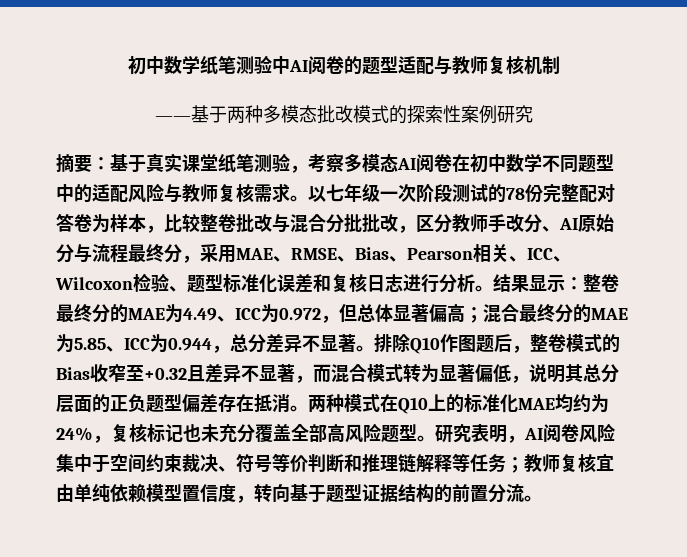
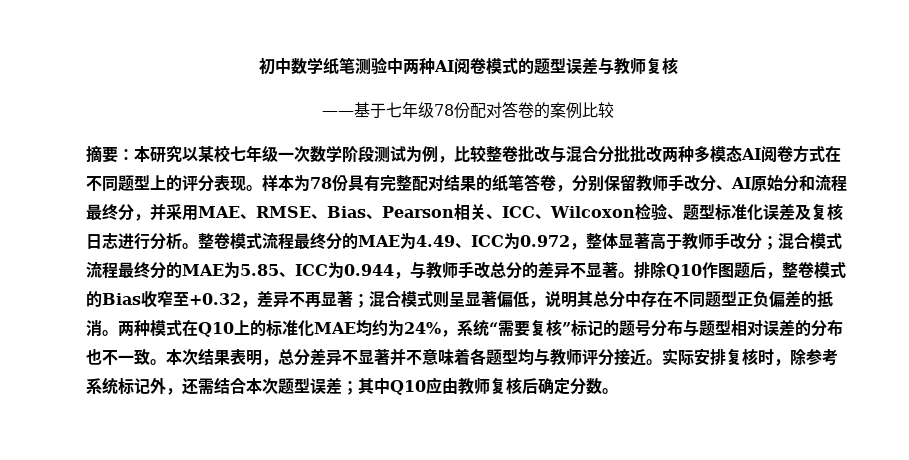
- 初中数学纸笔测验中AI阅卷的题型适配与教师复核机制
+ 初中数学纸笔测验中两种AI阅卷模式的题型误差与教师复核
- ——基于两种多模态批改模式的探索性案例研究
- 摘要：基于真实课堂纸笔测验，考察多模态AI阅卷在初中数学不同题型中的适配风险与教师复核需求。以七年级一次阶段测试的78份完整配对答卷为样本，比较整卷批改与混合分批批改，区分教师手改分、AI原始分与流程最终分，采用MAE、RMSE、Bias、Pearson相关、ICC、Wilcoxon检验、题型标准化误差和复核日志进行分析。
+ ——基于七年级78份配对答卷的案例比较
+ 摘要：本研究以某校七年级一次数学阶段测试为例，比较整卷批改与混合分批批改两种多模态AI阅卷方式在不同题型上的评分表现。样本为78份具有完整配对结果的纸笔答卷，分别保留教师手改分、AI原始分和流程最终分，并采用MAE、RMSE、Bias、Pearson相关、ICC、Wilcoxon检验、题型标准化误差及复核日志进行分析。
- 结果显示：整卷最终分的MAE为4.49、ICC为0.972，但总体显著偏高；混合最终分的MAE为5.85、ICC为0.944，总分差异不显著。
+ 整卷模式流程最终分的MAE为4.49、ICC为0.972，整体显著高于教师手改分；混合模式流程最终分的MAE为5.85、ICC为0.944，与教师手改总分的差异不显著。
- 排除Q10作图题后，整卷模式的Bias收窄至+0.32且差异不显著，而混合模式转为显著偏低，说明其总分层面的正负题型偏差存在抵消。
+ 排除Q10作图题后，整卷模式的Bias收窄至+0.32，差异不再显著；混合模式则呈显著偏低，说明其总分中存在不同题型正负偏差的抵消。
- 两种模式在Q10上的标准化MAE均约为24%，复核标记也未充分覆盖全部高风险题型。研究表明，AI阅卷风险集中于空间约束裁决、符号等价判断和推理链解释等任务；教师复核宜由单纯依赖模型置信度，转向基于题型证据结构的前置分流。
+ 两种模式在Q10上的标准化MAE均约为24%，系统“需要复核”标记的题号分布与题型相对误差的分布也不一致。本次结果表明，总分差异不显著并不意味着各题型均与教师评分接近。实际安排复核时，除参考系统标记外，还需结合本次题型误差；其中Q10应由教师复核后确定分数。

